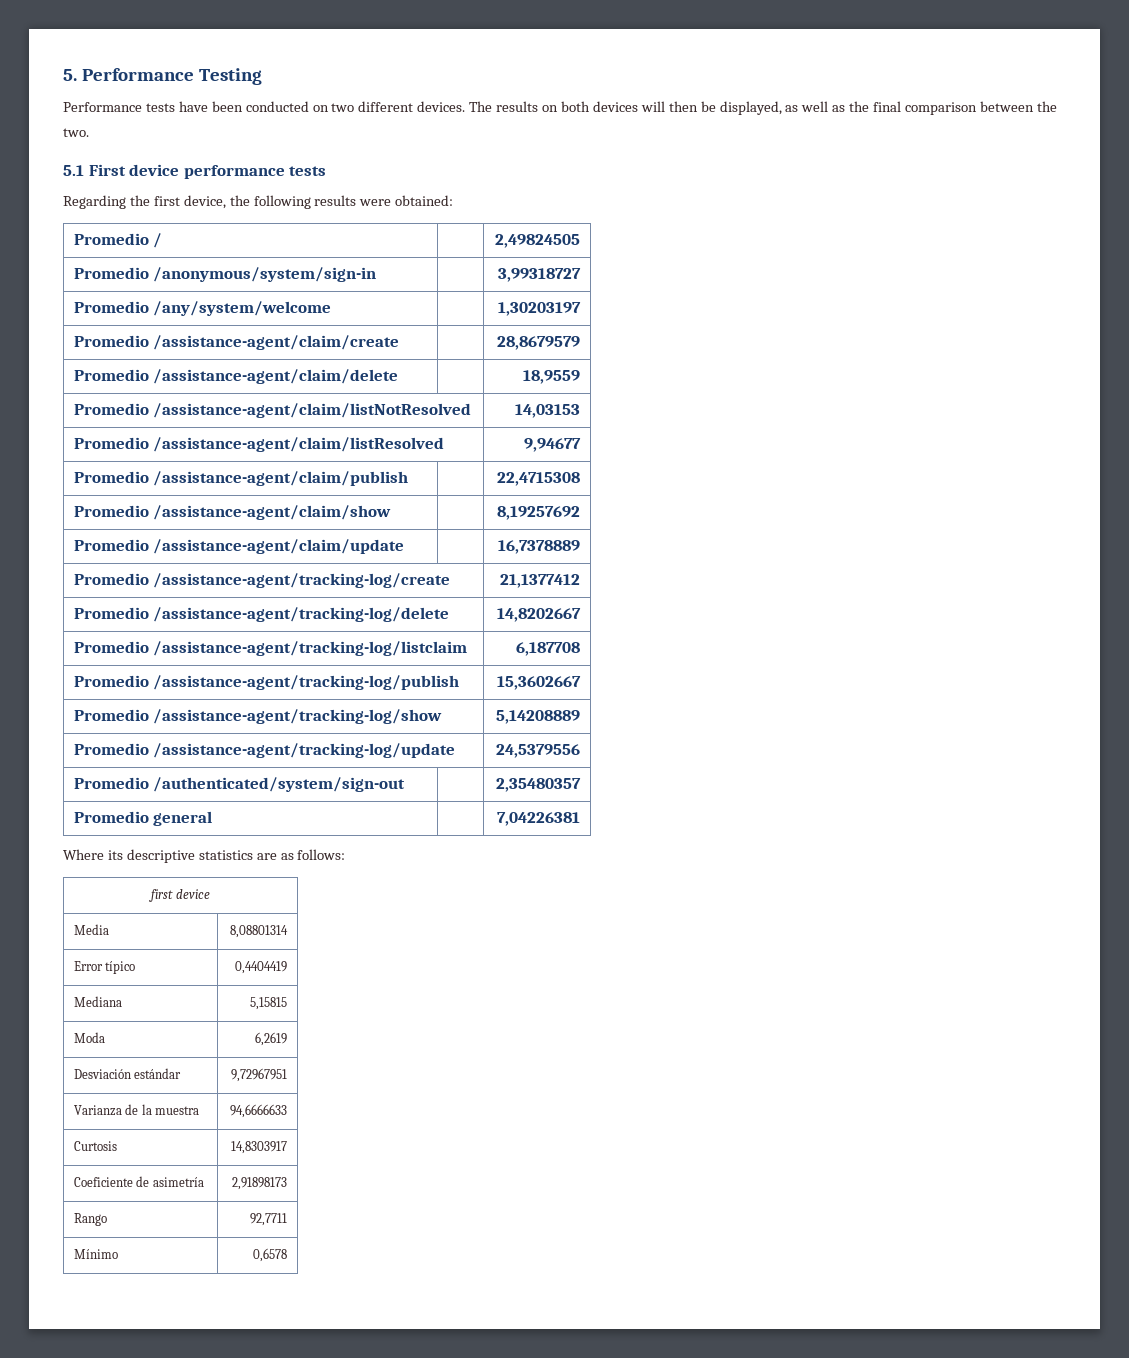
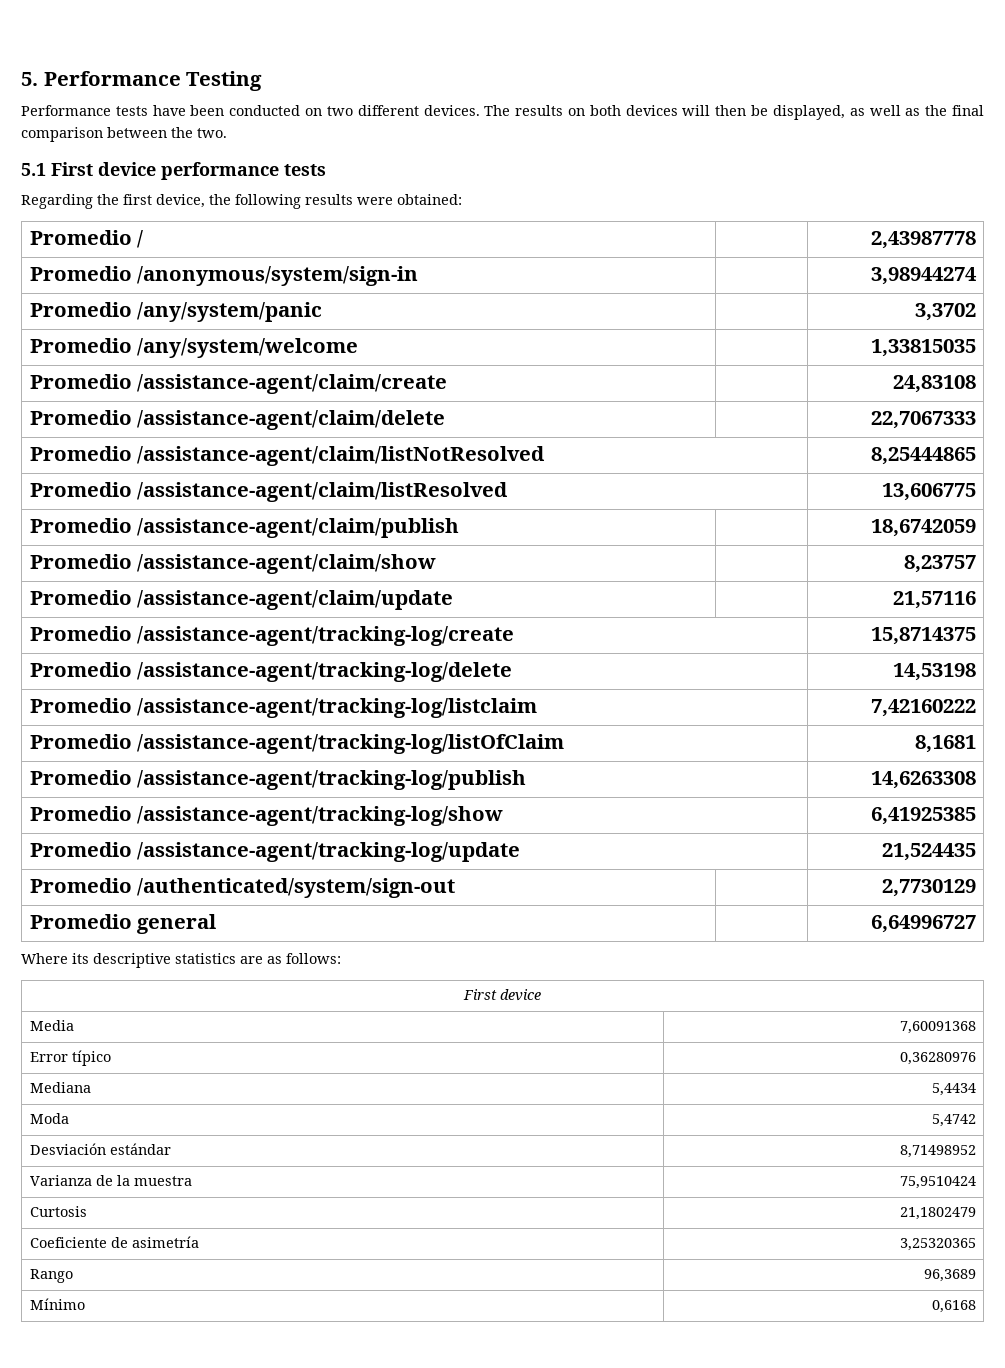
- Promedio / | | 2,49824505
+ Promedio / | | 2,43987778
- Promedio /anonymous/system/sign-in | | 3,99318727
+ Promedio /anonymous/system/sign-in | | 3,98944274
+ Promedio /any/system/panic | | 3,3702
- Promedio /any/system/welcome | | 1,30203197
+ Promedio /any/system/welcome | | 1,33815035
- Promedio /assistance-agent/claim/create | | 28,8679579
+ Promedio /assistance-agent/claim/create | | 24,83108
- Promedio /assistance-agent/claim/delete | | 18,9559
+ Promedio /assistance-agent/claim/delete | | 22,7067333
- Promedio /assistance-agent/claim/listNotResolved | 14,03153
+ Promedio /assistance-agent/claim/listNotResolved | 8,25444865
- Promedio /assistance-agent/claim/listResolved | 9,94677
+ Promedio /assistance-agent/claim/listResolved | 13,606775
- Promedio /assistance-agent/claim/publish | | 22,4715308
+ Promedio /assistance-agent/claim/publish | | 18,6742059
- Promedio /assistance-agent/claim/show | | 8,19257692
+ Promedio /assistance-agent/claim/show | | 8,23757
- Promedio /assistance-agent/claim/update | | 16,7378889
+ Promedio /assistance-agent/claim/update | | 21,57116
- Promedio /assistance-agent/tracking-log/create | 21,1377412
+ Promedio /assistance-agent/tracking-log/create | 15,8714375
- Promedio /assistance-agent/tracking-log/delete | 14,8202667
+ Promedio /assistance-agent/tracking-log/delete | 14,53198
- Promedio /assistance-agent/tracking-log/listclaim | 6,187708
+ Promedio /assistance-agent/tracking-log/listclaim | 7,42160222
+ Promedio /assistance-agent/tracking-log/listOfClaim | 8,1681
- Promedio /assistance-agent/tracking-log/publish | 15,3602667
+ Promedio /assistance-agent/tracking-log/publish | 14,6263308
- Promedio /assistance-agent/tracking-log/show | 5,14208889
+ Promedio /assistance-agent/tracking-log/show | 6,41925385
- Promedio /assistance-agent/tracking-log/update | 24,5379556
+ Promedio /assistance-agent/tracking-log/update | 21,524435
- Promedio /authenticated/system/sign-out | | 2,35480357
+ Promedio /authenticated/system/sign-out | | 2,7730129
- Promedio general | | 7,04226381
+ Promedio general | | 6,64996727
  Where its descriptive statistics are as follows:
- first device
+ First device
- Media | 8,08801314
+ Media | 7,60091368
- Error típico | 0,4404419
+ Error típico | 0,36280976
- Mediana | 5,15815
+ Mediana | 5,4434
- Moda | 6,2619
+ Moda | 5,4742
- Desviación estándar | 9,72967951
+ Desviación estándar | 8,71498952
- Varianza de la muestra | 94,6666633
+ Varianza de la muestra | 75,9510424
- Curtosis | 14,8303917
+ Curtosis | 21,1802479
- Coeficiente de asimetría | 2,91898173
+ Coeficiente de asimetría | 3,25320365
- Rango | 92,7711
+ Rango | 96,3689
- Mínimo | 0,6578
+ Mínimo | 0,6168

